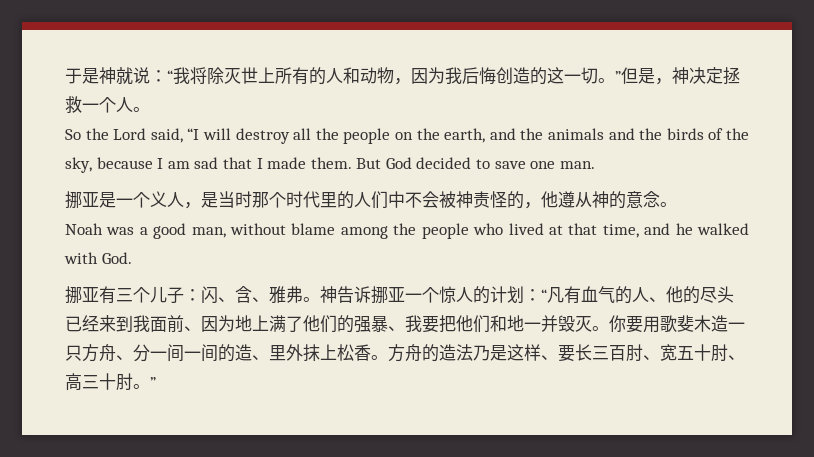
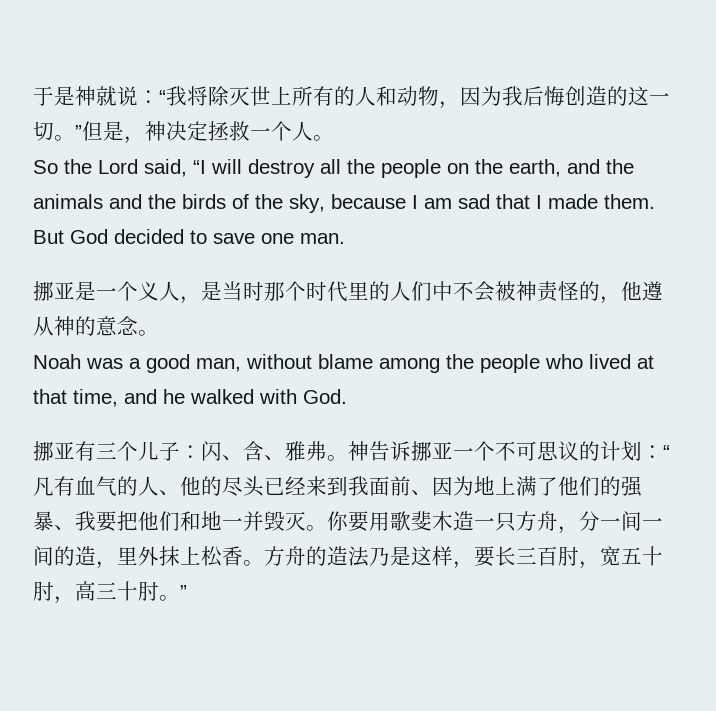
- 神告诉挪亚一个惊人的计划：“凡有血气的人、他的尽头已经来到我面前、因为地上满了他们的强暴、我要把他们和地一并毁灭。
+ 神告诉挪亚一个不可思议的计划：“凡有血气的人、他的尽头已经来到我面前、因为地上满了他们的强暴、我要把他们和地一并毁灭。
- 你要用歌斐木造一只方舟、分一间一间的造、里外抹上松香。
+ 你要用歌斐木造一只方舟，分一间一间的造，里外抹上松香。
- 方舟的造法乃是这样、要长三百肘、宽五十肘、高三十肘。”
+ 方舟的造法乃是这样，要长三百肘，宽五十肘，高三十肘。”

